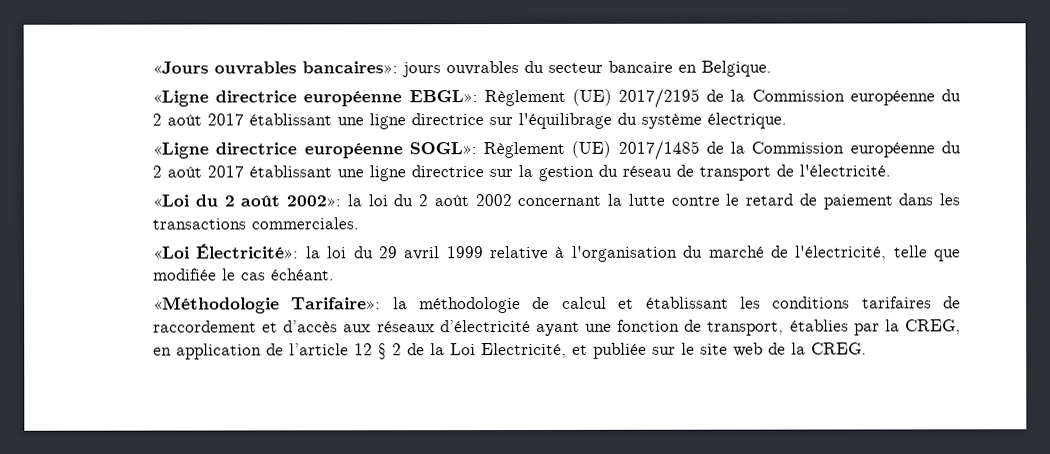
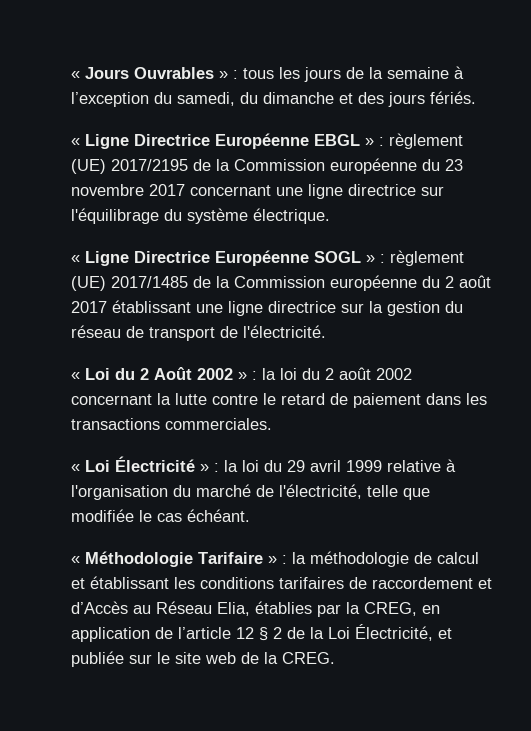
- «Jours ouvrables bancaires»: jours ouvrables du secteur bancaire en Belgique.
- «Ligne directrice européenne EBGL»: Règlement (UE) 2017/2195 de la Commission européenne du 2 août 2017 établissant une ligne directrice sur l'équilibrage du système électrique.
+ « Jours Ouvrables » : tous les jours de la semaine à l’exception du samedi, du dimanche et des jours fériés.
+ « Ligne Directrice Européenne EBGL » : règlement (UE) 2017/2195 de la Commission européenne du 23 novembre 2017 concernant une ligne directrice sur l'équilibrage du système électrique.
- «Ligne directrice européenne SOGL»: Règlement (UE) 2017/1485 de la Commission européenne du 2 août 2017 établissant une ligne directrice sur la gestion du réseau de transport de l'électricité.
+ « Ligne Directrice Européenne SOGL » : règlement (UE) 2017/1485 de la Commission européenne du 2 août 2017 établissant une ligne directrice sur la gestion du réseau de transport de l'électricité.
- «Loi du 2 août 2002»: la loi du 2 août 2002 concernant la lutte contre le retard de paiement dans les transactions commerciales.
+ « Loi du 2 Août 2002 » : la loi du 2 août 2002 concernant la lutte contre le retard de paiement dans les transactions commerciales.
- «Loi Électricité»: la loi du 29 avril 1999 relative à l'organisation du marché de l'électricité, telle que modifiée le cas échéant.
+ « Loi Électricité » : la loi du 29 avril 1999 relative à l'organisation du marché de l'électricité, telle que modifiée le cas échéant.
- «Méthodologie Tarifaire»: la méthodologie de calcul et établissant les conditions tarifaires de raccordement et d’accès aux réseaux d’électricité ayant une fonction de transport, établies par la CREG, en application de l’article 12 § 2 de la Loi Electricité, et publiée sur le site web de la CREG.
+ « Méthodologie Tarifaire » : la méthodologie de calcul et établissant les conditions tarifaires de raccordement et d’Accès au Réseau Elia, établies par la CREG, en application de l’article 12 § 2 de la Loi Électricité, et publiée sur le site web de la CREG.

